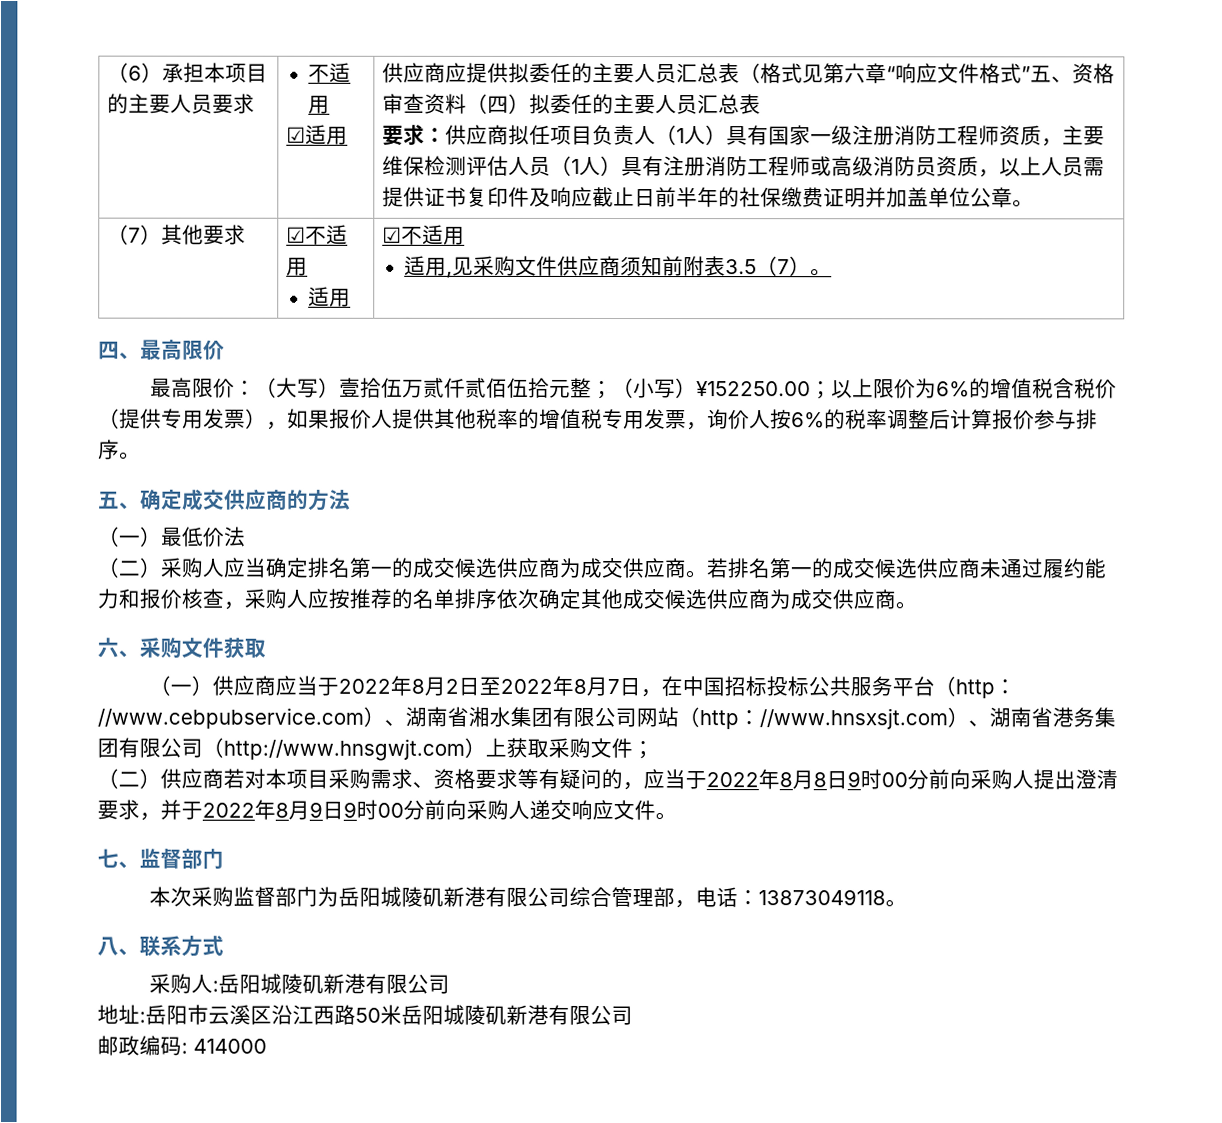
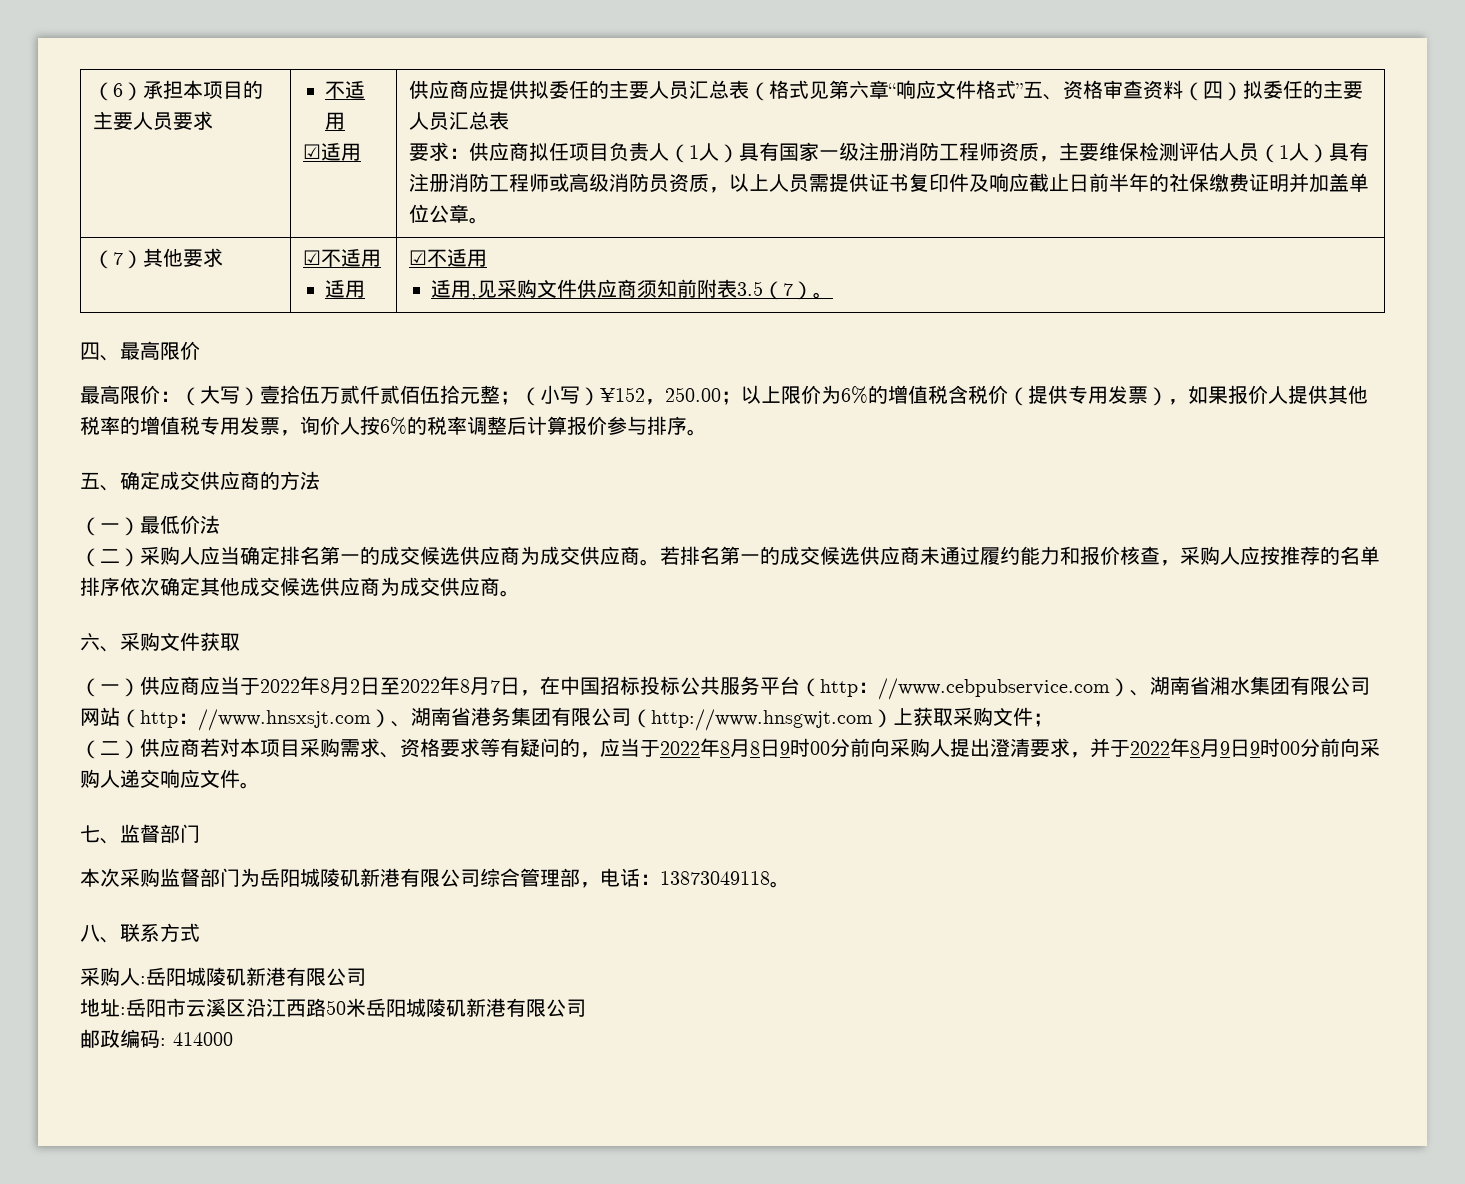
- 最高限价：（大写）壹拾伍万贰仟贰佰伍拾元整；（小写）¥152250.00；以上限价为6%的增值税含税价（提供专用发票），如果报价人提供其他税率的增值税专用发票，询价人按6%的税率调整后计算报价参与排序。
+ 最高限价：（大写）壹拾伍万贰仟贰佰伍拾元整；（小写）¥152，250.00；以上限价为6%的增值税含税价（提供专用发票），如果报价人提供其他税率的增值税专用发票，询价人按6%的税率调整后计算报价参与排序。

